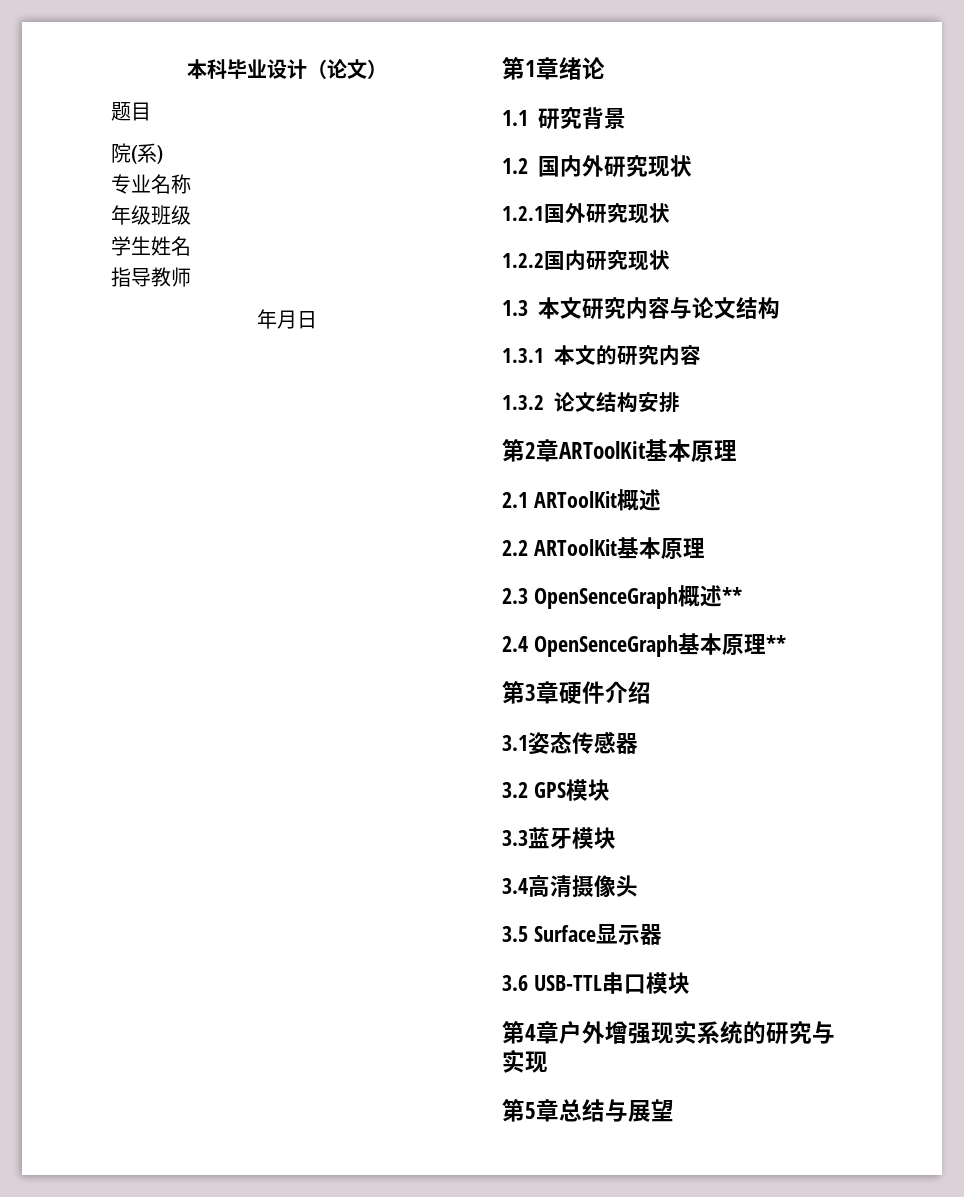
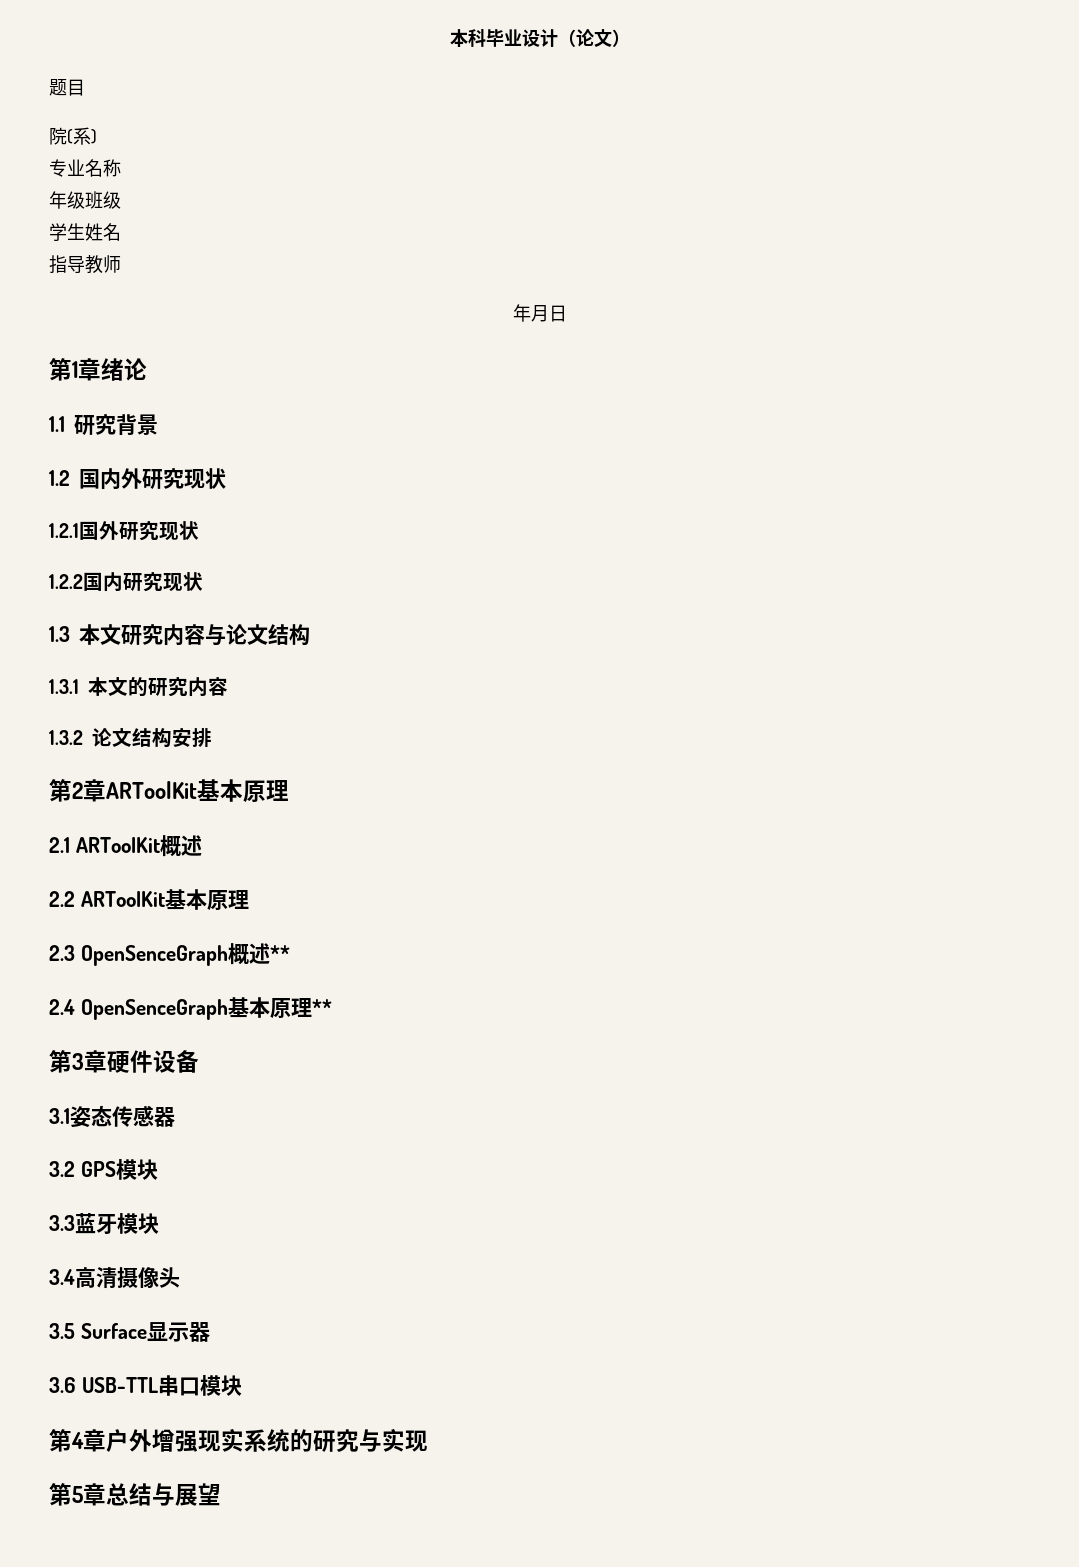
- 第3章硬件介绍
+ 第3章硬件设备

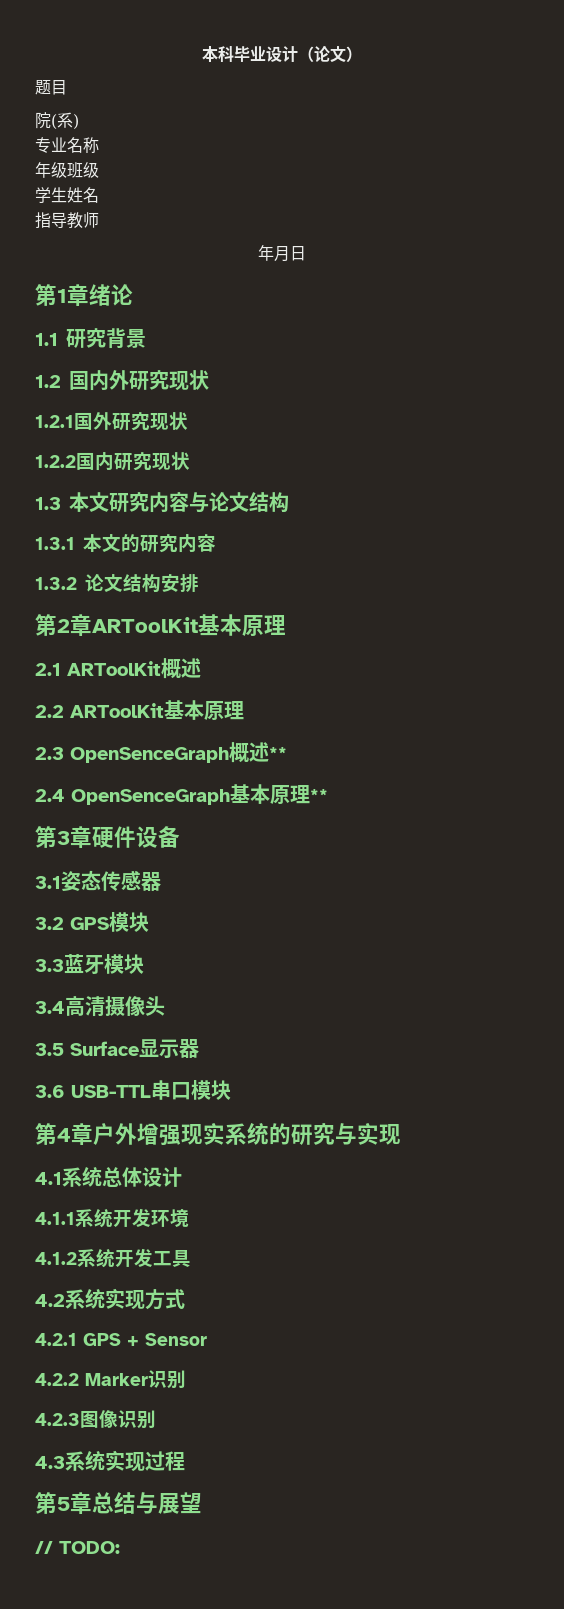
+ 4.1系统总体设计
+ 4.1.1系统开发环境
+ 4.1.2系统开发工具
+ 4.2系统实现方式
+ 4.2.1 GPS + Sensor
+ 4.2.2 Marker识别
+ 4.2.3图像识别
+ 4.3系统实现过程
+ // TODO:

